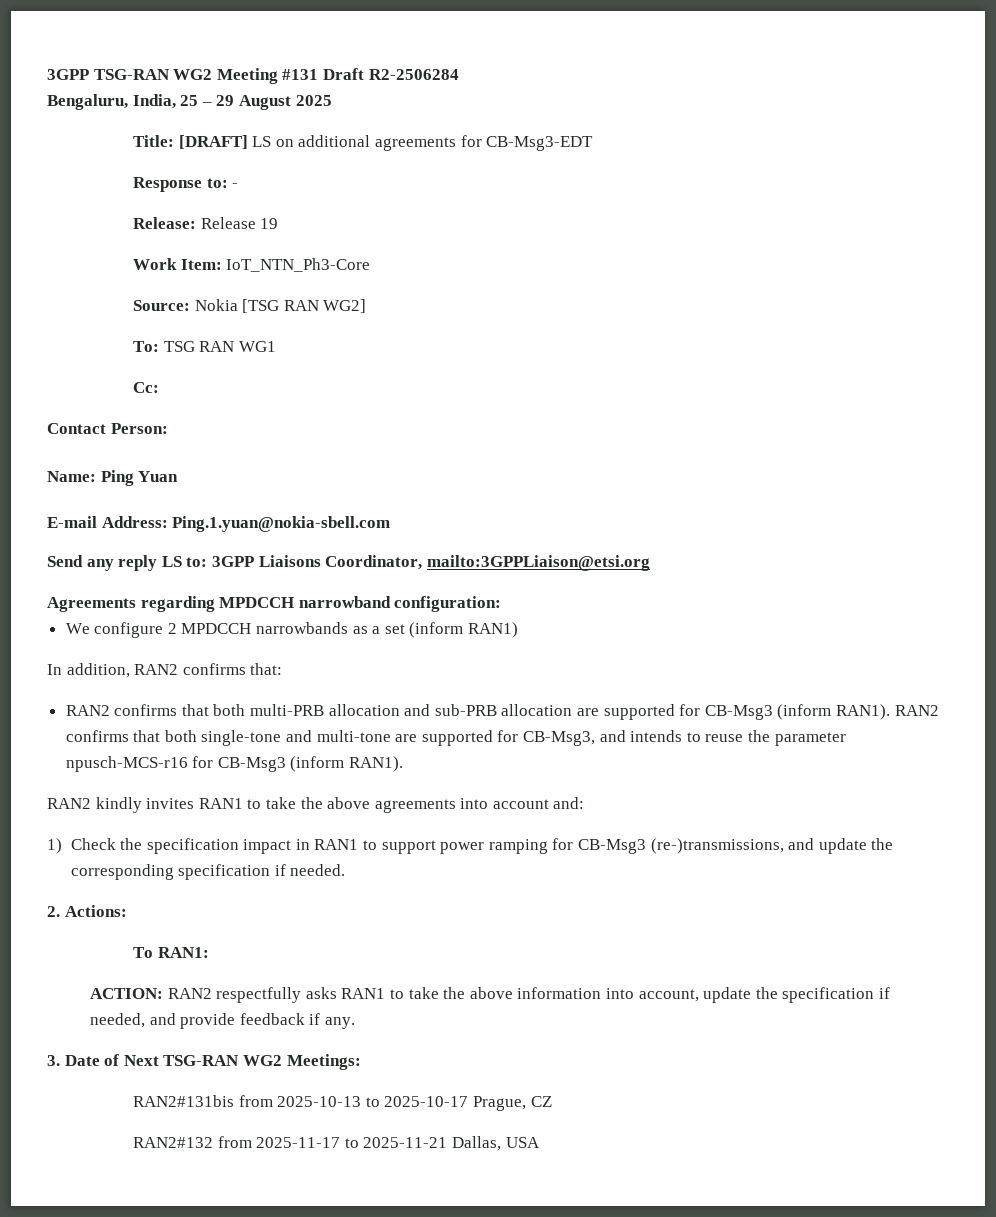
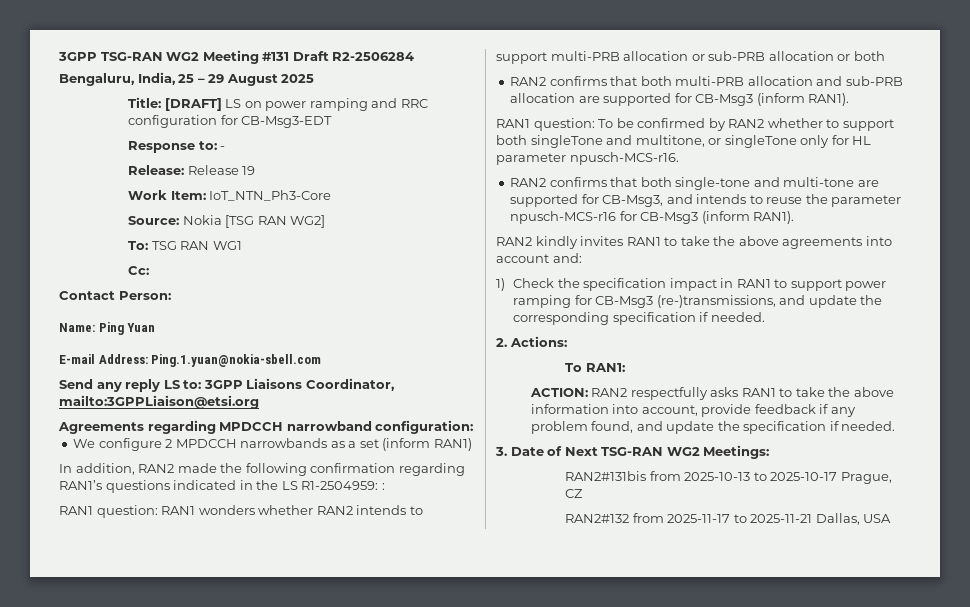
- Title: [DRAFT] LS on additional agreements for CB-Msg3-EDT
+ Title: [DRAFT] LS on power ramping and RRC configuration for CB-Msg3-EDT
- In addition, RAN2 confirms that:
+ In addition, RAN2 made the following confirmation regarding RAN1’s questions indicated in the LS R1-2504959: :
+ RAN1 question: RAN1 wonders whether RAN2 intends to support multi-PRB allocation or sub-PRB allocation or both
- RAN2 confirms that both multi-PRB allocation and sub-PRB allocation are supported for CB-Msg3 (inform RAN1). RAN2 confirms that both single-tone and multi-tone are supported for CB-Msg3, and intends to reuse the parameter npusch-MCS-r16 for CB-Msg3 (inform RAN1).
+ RAN2 confirms that both multi-PRB allocation and sub-PRB allocation are supported for CB-Msg3 (inform RAN1).
+ RAN1 question: To be confirmed by RAN2 whether to support both singleTone and multitone, or singleTone only for HL parameter npusch-MCS-r16.
+ RAN2 confirms that both single-tone and multi-tone are supported for CB-Msg3, and intends to reuse the parameter npusch-MCS-r16 for CB-Msg3 (inform RAN1).
- ACTION: RAN2 respectfully asks RAN1 to take the above information into account, update the specification if needed, and provide feedback if any.
+ ACTION: RAN2 respectfully asks RAN1 to take the above information into account, provide feedback if any problem found, and update the specification if needed.

